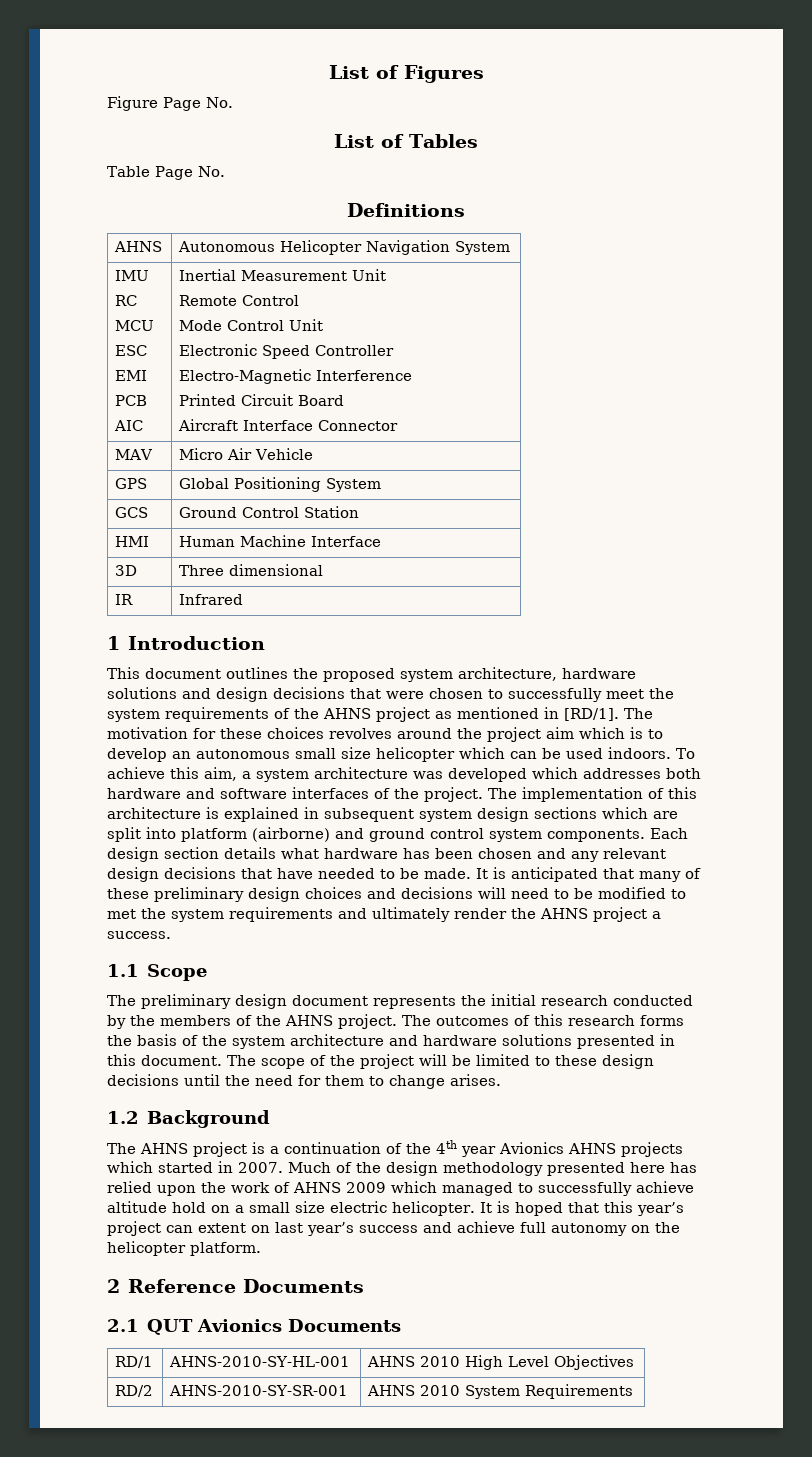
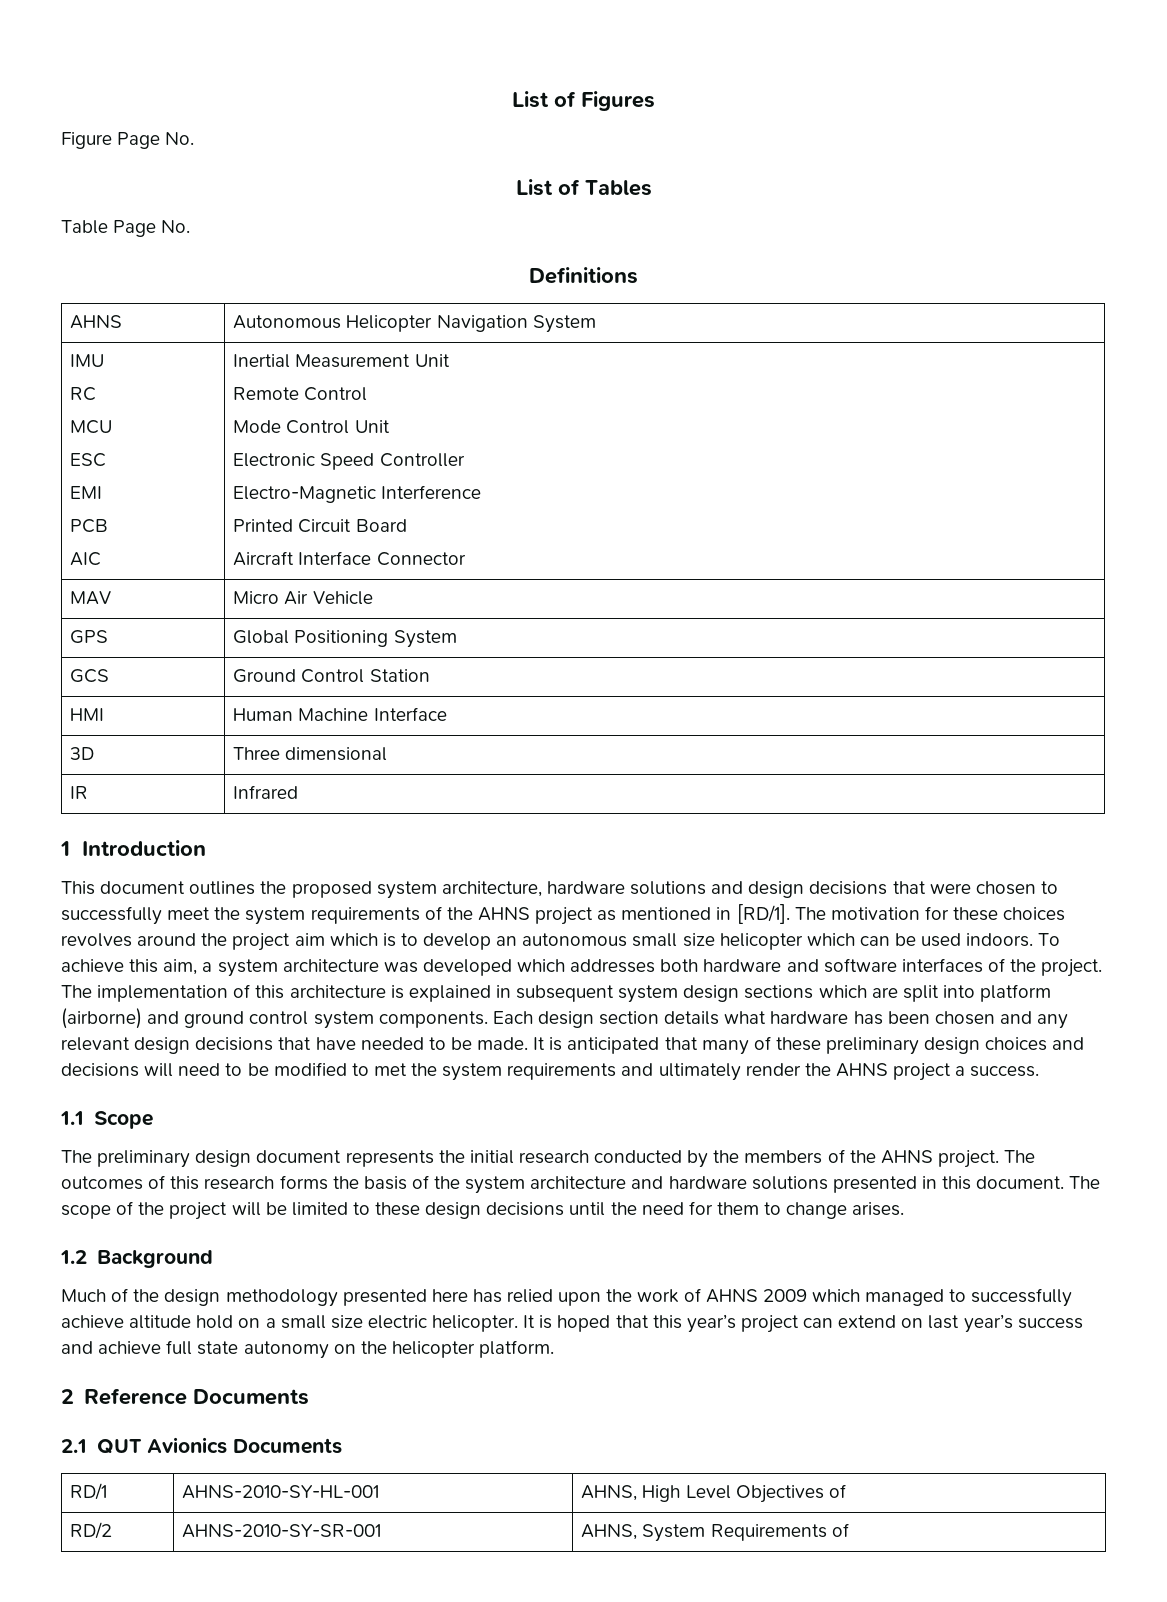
- The AHNS project is a continuation of the 4th year Avionics AHNS projects which started in 2007.
- It is hoped that this year’s project can extent on last year’s success and achieve full autonomy on the helicopter platform.
+ It is hoped that this year’s project can extend on last year’s success and achieve full state autonomy on the helicopter platform.
- RD/1 | AHNS-2010-SY-HL-001 | AHNS 2010 High Level Objectives
+ RD/1 | AHNS-2010-SY-HL-001 | AHNS, High Level Objectives of
- RD/2 | AHNS-2010-SY-SR-001 | AHNS 2010 System Requirements
+ RD/2 | AHNS-2010-SY-SR-001 | AHNS, System Requirements of

